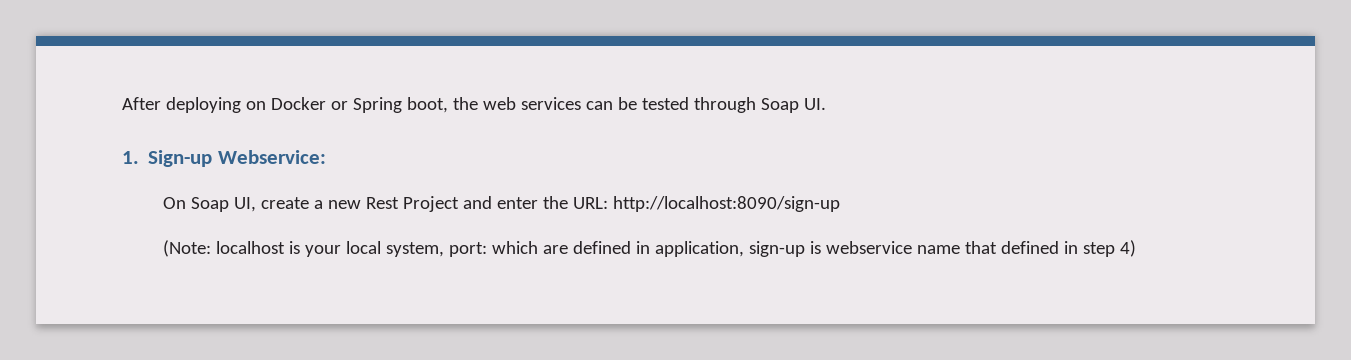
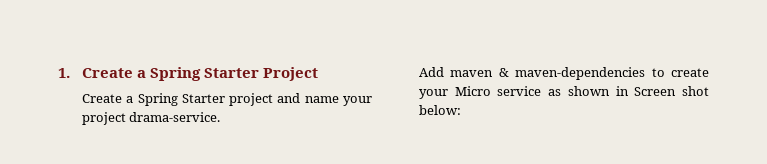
- After deploying on Docker or Spring boot, the web services can be tested through Soap UI.
- 1. Sign-up Webservice:
- On Soap UI, create a new Rest Project and enter the URL: http://localhost:8090/sign-up
- (Note: localhost is your local system, port: which are defined in application, sign-up is webservice name that defined in step 4)
+ 1. Create a Spring Starter Project
+ Create a Spring Starter project and name your project drama-service.
+ Add maven & maven-dependencies to create your Micro service as shown in Screen shot below:

